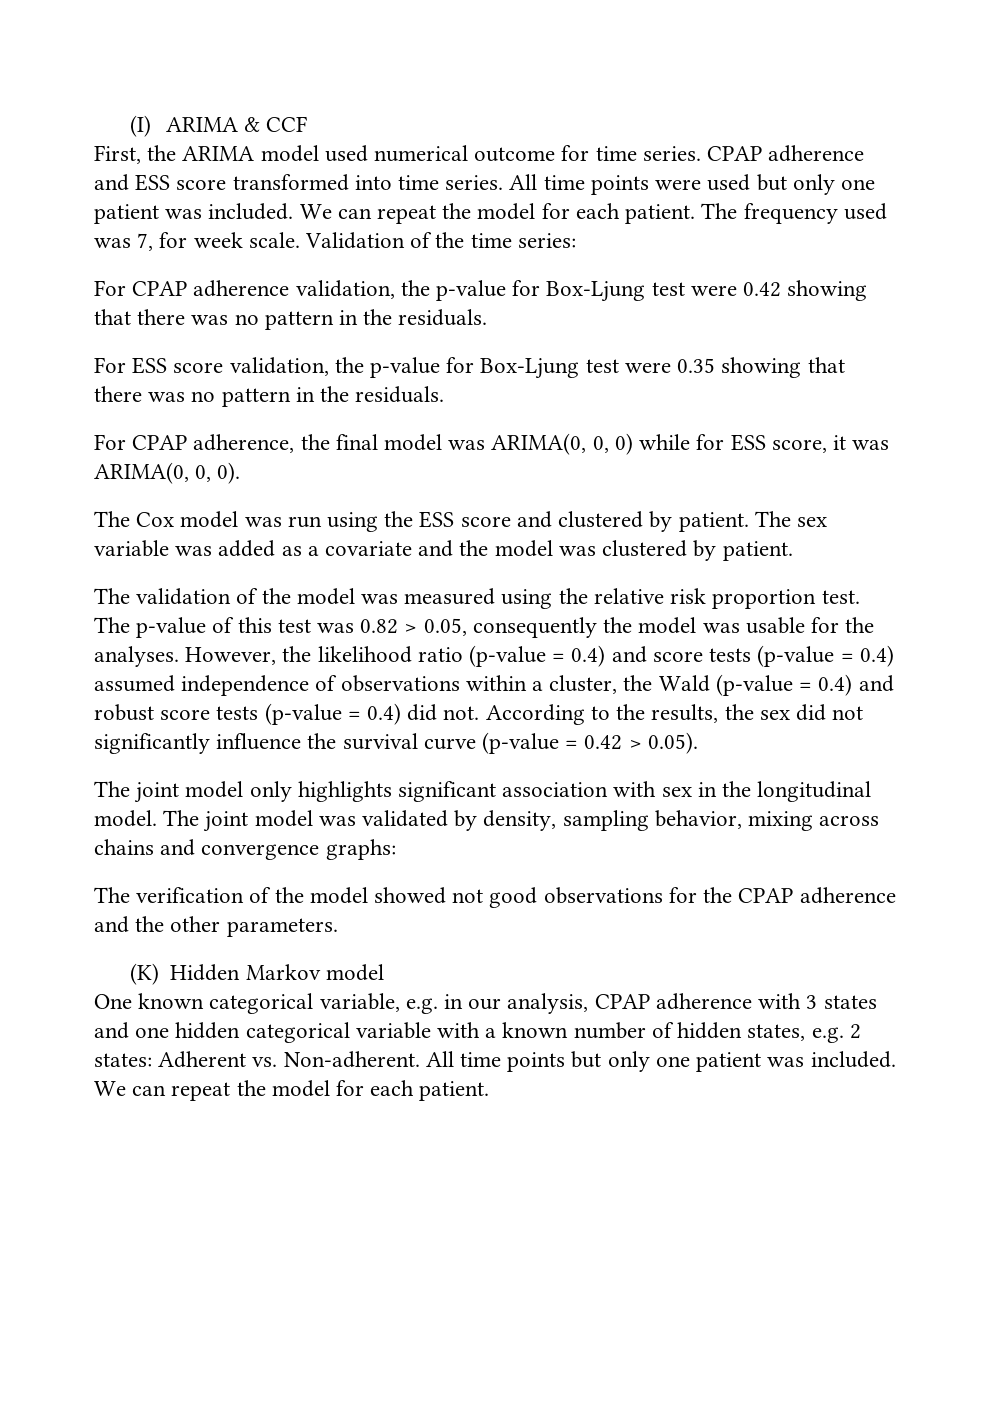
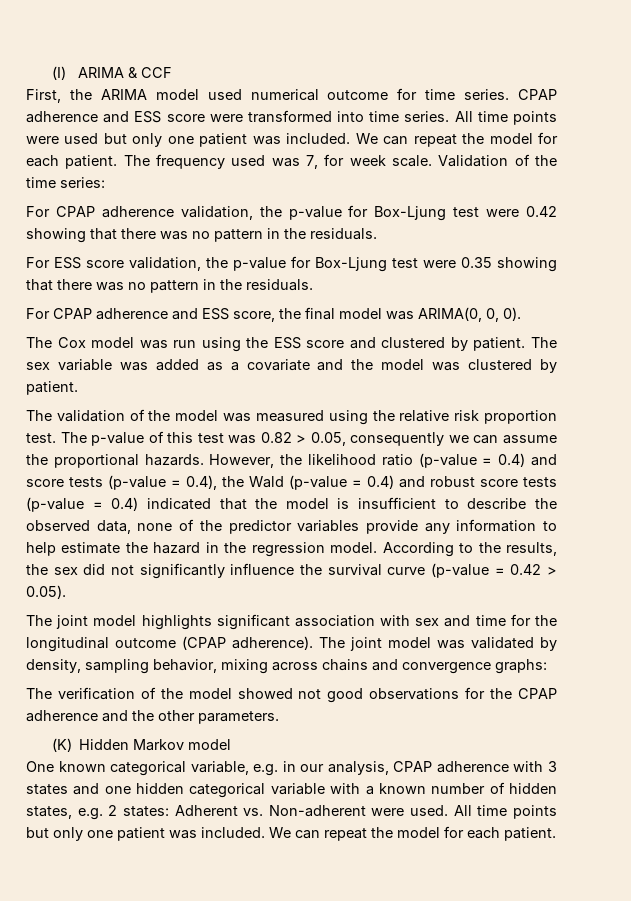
- CPAP adherence and ESS score transformed into time series.
+ CPAP adherence and ESS score were transformed into time series.
- For CPAP adherence, the final model was ARIMA(0, 0, 0) while for ESS score, it was ARIMA(0, 0, 0).
+ For CPAP adherence and ESS score, the final model was ARIMA(0, 0, 0).
- The p-value of this test was 0.82 > 0.05, consequently the model was usable for the analyses.
+ The p-value of this test was 0.82 > 0.05, consequently we can assume the proportional hazards.
- However, the likelihood ratio (p-value = 0.4) and score tests (p-value = 0.4) assumed independence of observations within a cluster, the Wald (p-value = 0.4) and robust score tests (p-value = 0.4) did not.
+ However, the likelihood ratio (p-value = 0.4) and score tests (p-value = 0.4), the Wald (p-value = 0.4) and robust score tests (p-value = 0.4) indicated that the model is insufficient to describe the observed data, none of the predictor variables provide any information to help estimate the hazard in the regression model.
- The joint model only highlights significant association with sex in the longitudinal model.
+ The joint model highlights significant association with sex and time for the longitudinal outcome (CPAP adherence).
- One known categorical variable, e.g. in our analysis, CPAP adherence with 3 states and one hidden categorical variable with a known number of hidden states, e.g. 2 states: Adherent vs. Non-adherent.
+ One known categorical variable, e.g. in our analysis, CPAP adherence with 3 states and one hidden categorical variable with a known number of hidden states, e.g. 2 states: Adherent vs. Non-adherent were used.

